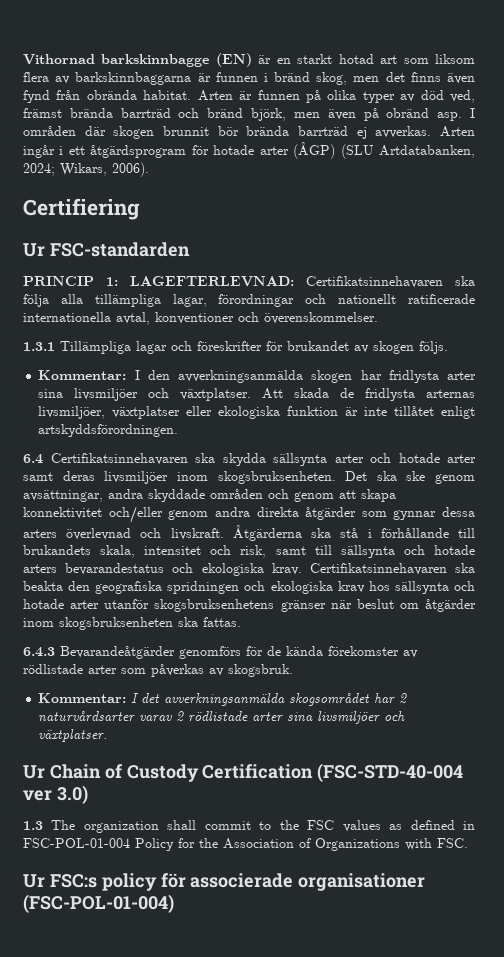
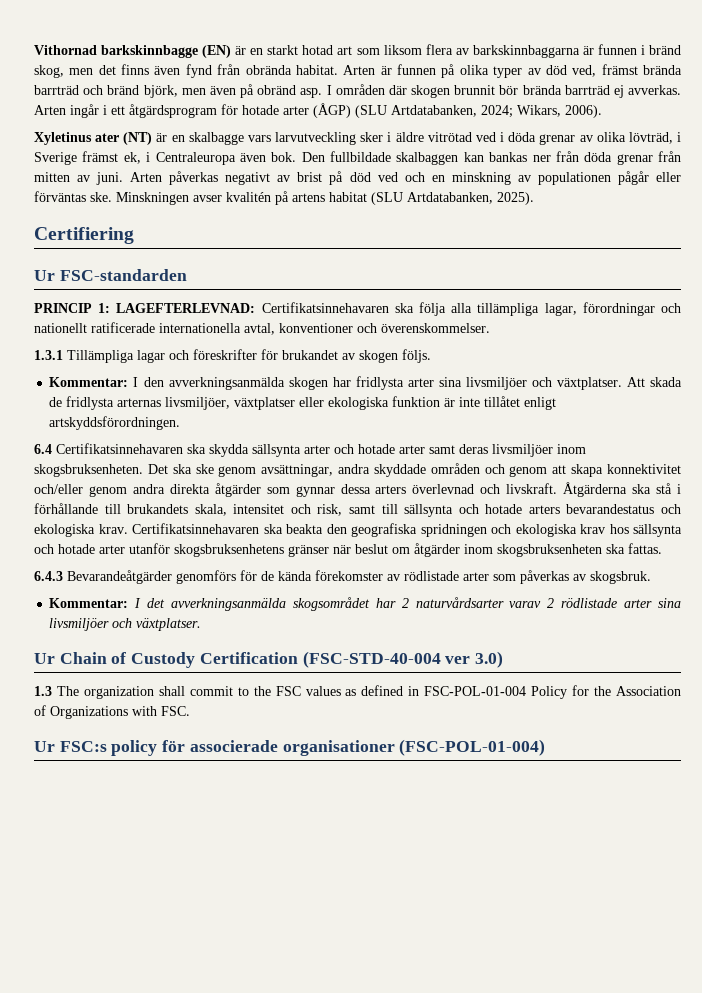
+ Xyletinus ater (NT) är en skalbagge vars larvutveckling sker i äldre vitrötad ved i döda grenar av olika lövträd, i Sverige främst ek, i Centraleuropa även bok. Den fullbildade skalbaggen kan bankas ner från döda grenar från mitten av juni. Arten påverkas negativt av brist på död ved och en minskning av populationen pågår eller förväntas ske. Minskningen avser kvalitén på artens habitat (SLU Artdatabanken, 2025).

